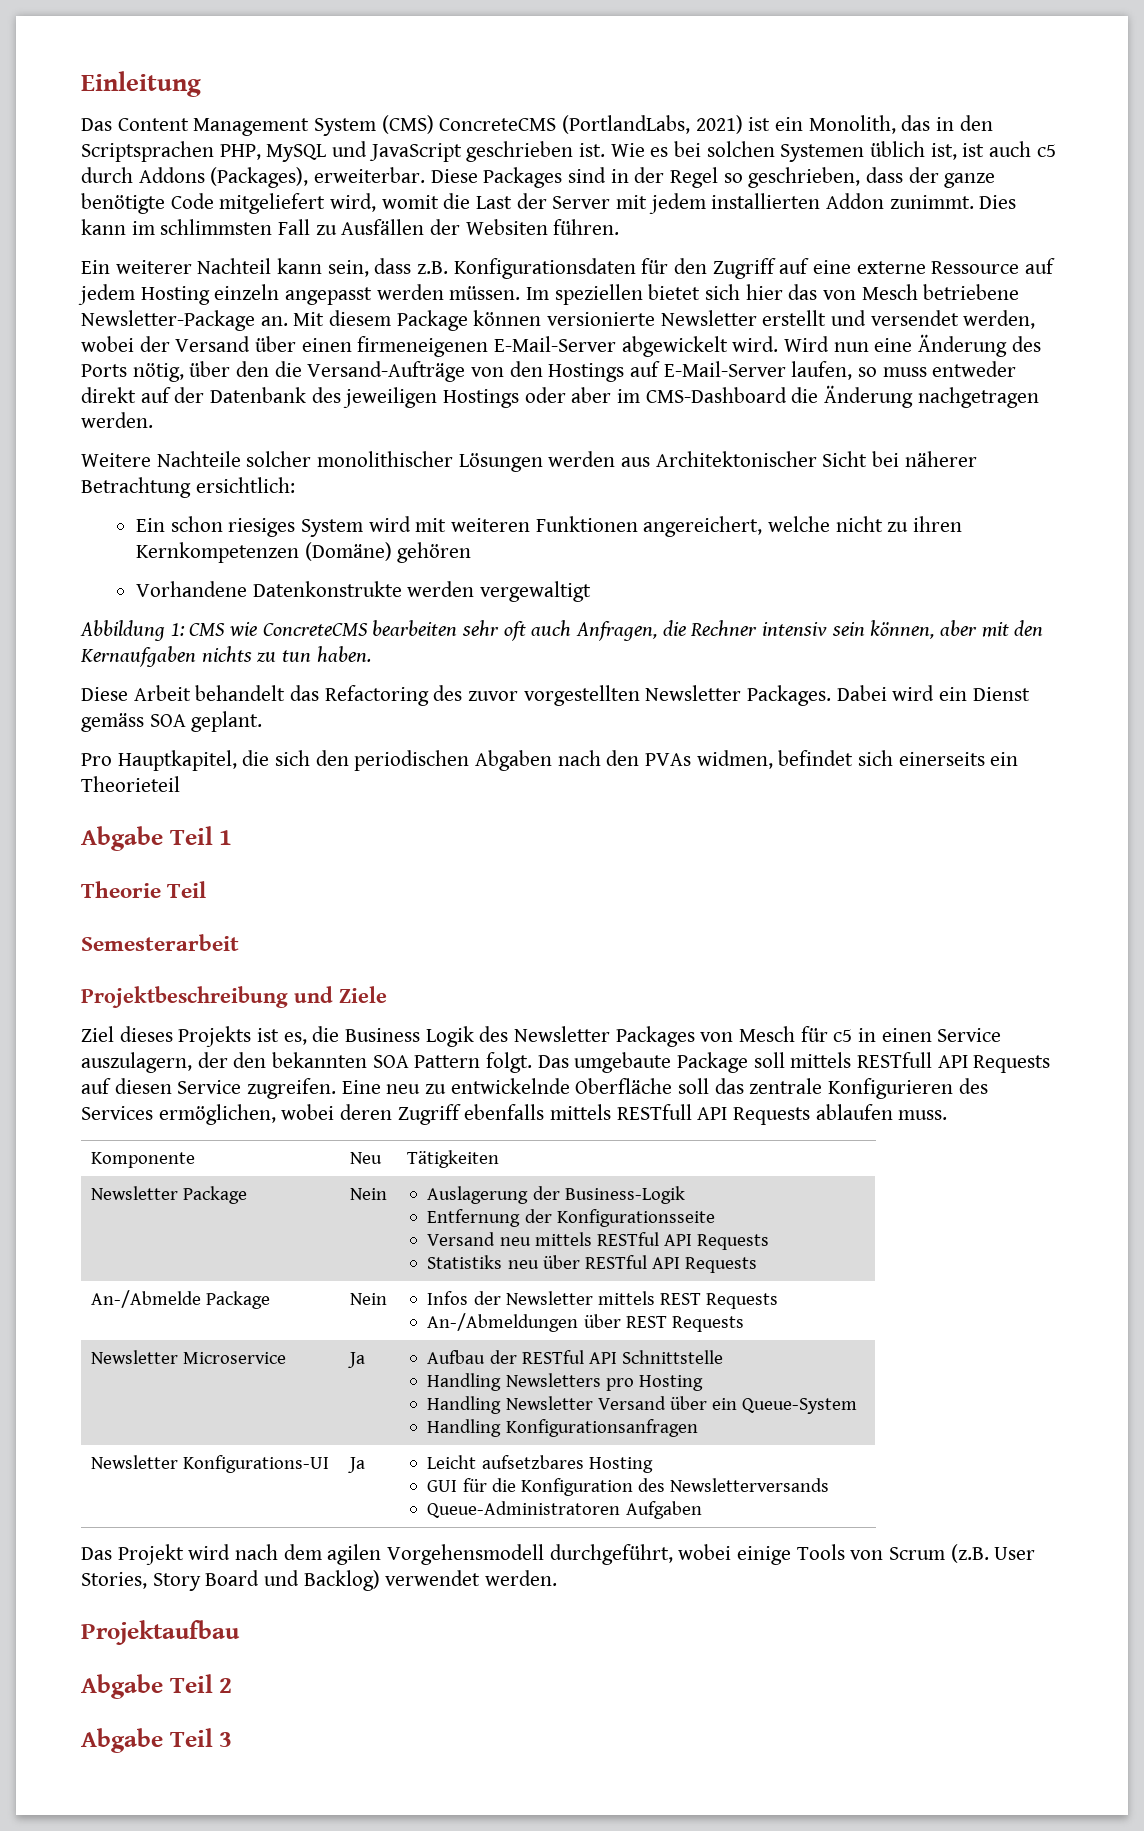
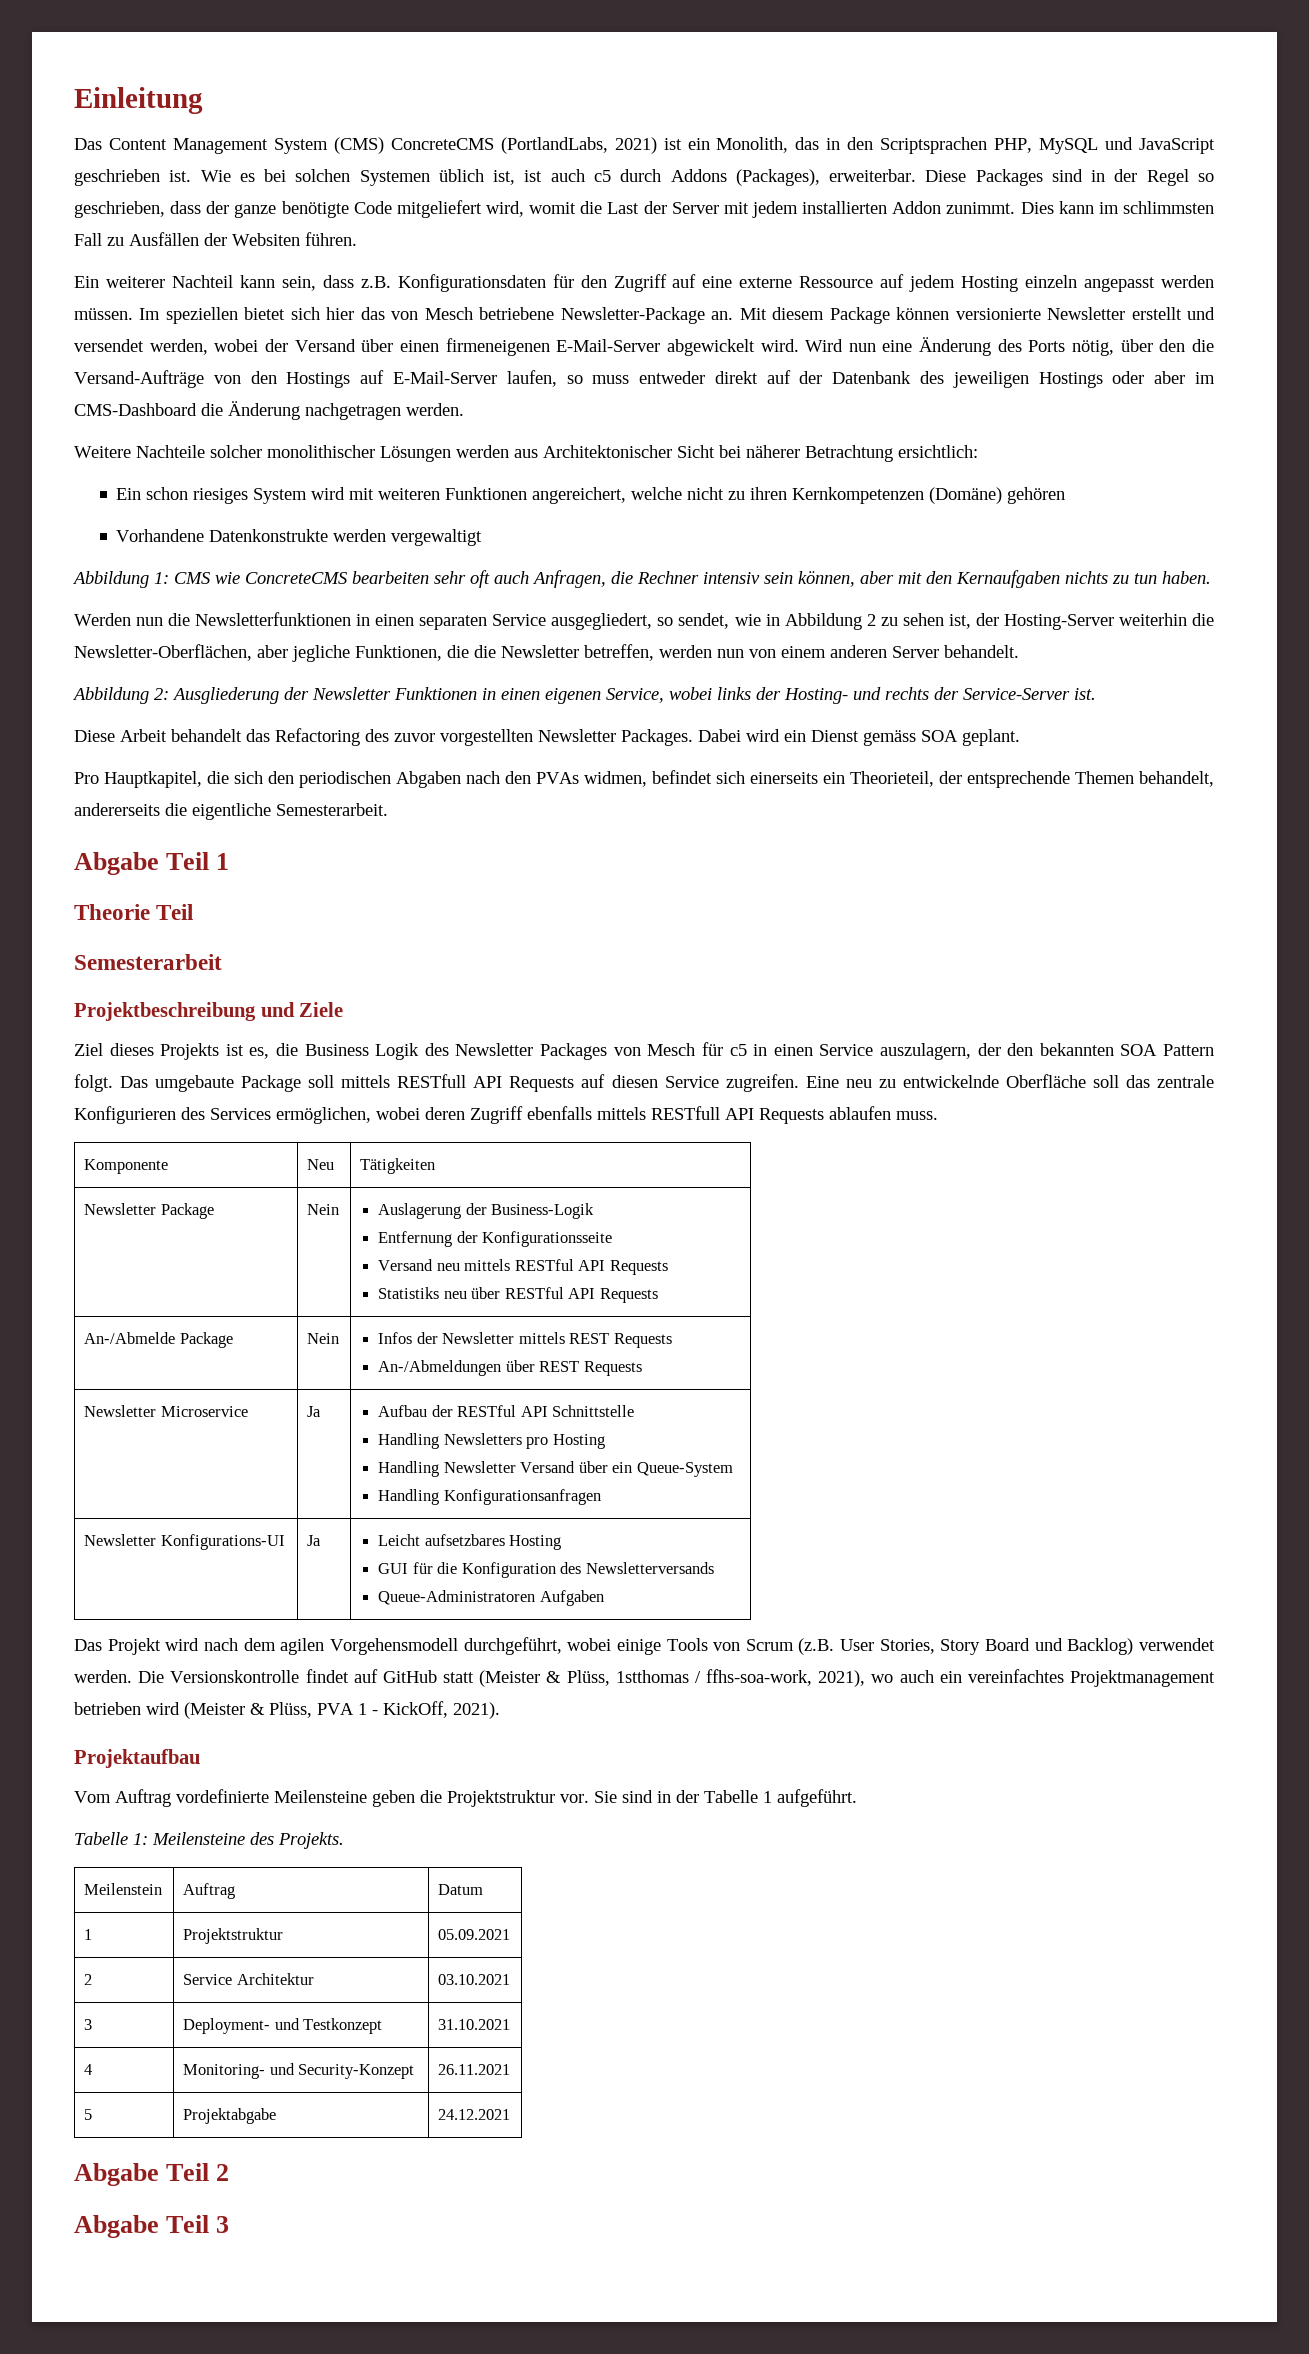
+ Werden nun die Newsletterfunktionen in einen separaten Service ausgegliedert, so sendet, wie in Abbildung 2 zu sehen ist, der Hosting-Server weiterhin die Newsletter-Oberflächen, aber jegliche Funktionen, die die Newsletter betreffen, werden nun von einem anderen Server behandelt.
+ Abbildung 2: Ausgliederung der Newsletter Funktionen in einen eigenen Service, wobei links der Hosting- und rechts der Service-Server ist.
- Pro Hauptkapitel, die sich den periodischen Abgaben nach den PVAs widmen, befindet sich einerseits ein Theorieteil
+ Pro Hauptkapitel, die sich den periodischen Abgaben nach den PVAs widmen, befindet sich einerseits ein Theorieteil, der entsprechende Themen behandelt, andererseits die eigentliche Semesterarbeit.
- Das Projekt wird nach dem agilen Vorgehensmodell durchgeführt, wobei einige Tools von Scrum (z.B. User Stories, Story Board und Backlog) verwendet werden.
+ Das Projekt wird nach dem agilen Vorgehensmodell durchgeführt, wobei einige Tools von Scrum (z.B. User Stories, Story Board und Backlog) verwendet werden. Die Versionskontrolle findet auf GitHub statt (Meister & Plüss, 1stthomas / ffhs-soa-work, 2021), wo auch ein vereinfachtes Projektmanagement betrieben wird (Meister & Plüss, PVA 1 - KickOff, 2021).
  Projektaufbau
+ Vom Auftrag vordefinierte Meilensteine geben die Projektstruktur vor. Sie sind in der Tabelle 1 aufgeführt.
+ Tabelle 1: Meilensteine des Projekts.
+ Meilenstein | Auftrag | Datum
+ 1 | Projektstruktur | 05.09.2021
+ 2 | Service Architektur | 03.10.2021
+ 3 | Deployment- und Testkonzept | 31.10.2021
+ 4 | Monitoring- und Security-Konzept | 26.11.2021
+ 5 | Projektabgabe | 24.12.2021

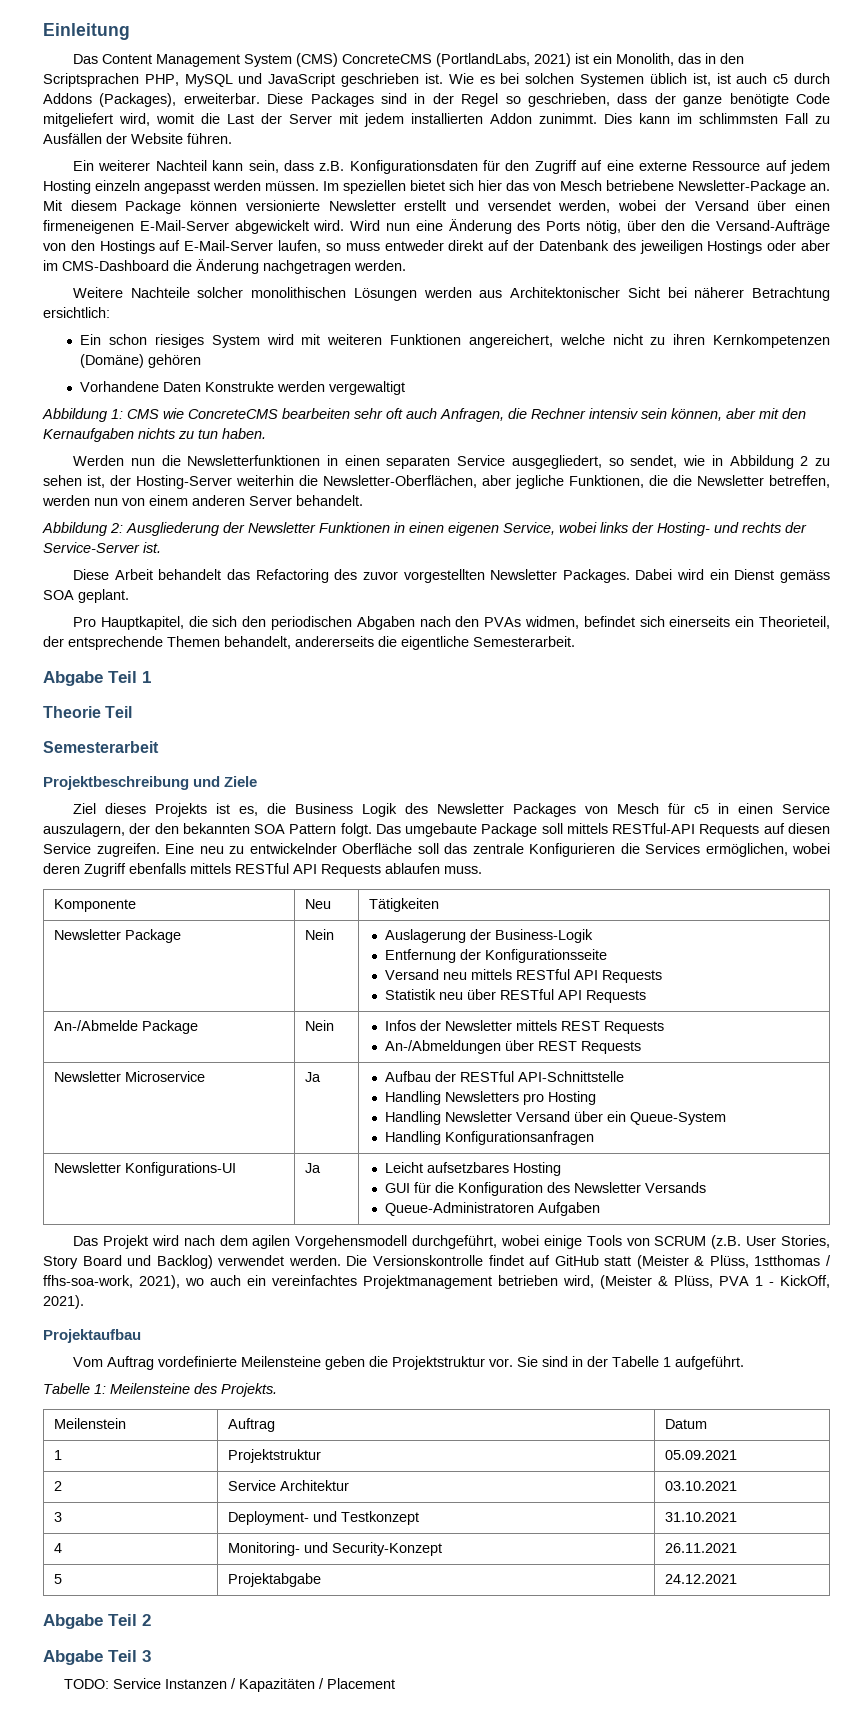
- Dies kann im schlimmsten Fall zu Ausfällen der Websiten führen.
+ Dies kann im schlimmsten Fall zu Ausfällen der Website führen.
- Weitere Nachteile solcher monolithischer Lösungen werden aus Architektonischer Sicht bei näherer Betrachtung ersichtlich:
+ Weitere Nachteile solcher monolithischen Lösungen werden aus Architektonischer Sicht bei näherer Betrachtung ersichtlich:
- Vorhandene Datenkonstrukte werden vergewaltigt
+ Vorhandene Daten Konstrukte werden vergewaltigt
- Das umgebaute Package soll mittels RESTfull API Requests auf diesen Service zugreifen.
+ Das umgebaute Package soll mittels RESTful-API Requests auf diesen Service zugreifen.
- Eine neu zu entwickelnde Oberfläche soll das zentrale Konfigurieren des Services ermöglichen, wobei deren Zugriff ebenfalls mittels RESTfull API Requests ablaufen muss.
+ Eine neu zu entwickelnder Oberfläche soll das zentrale Konfigurieren die Services ermöglichen, wobei deren Zugriff ebenfalls mittels RESTful API Requests ablaufen muss.
  Newsletter Package | Nein | Auslagerung der Business-Logik
  Entfernung der Konfigurationsseite
  Versand neu mittels RESTful API Requests
- Statistiks neu über RESTful API Requests
+ Statistik neu über RESTful API Requests
- Newsletter Microservice | Ja | Aufbau der RESTful API Schnittstelle
+ Newsletter Microservice | Ja | Aufbau der RESTful API-Schnittstelle
  Newsletter Konfigurations-UI | Ja | Leicht aufsetzbares Hosting
- GUI für die Konfiguration des Newsletterversands
+ GUI für die Konfiguration des Newsletter Versands
- Das Projekt wird nach dem agilen Vorgehensmodell durchgeführt, wobei einige Tools von Scrum (z.B. User Stories, Story Board und Backlog) verwendet werden.
+ Das Projekt wird nach dem agilen Vorgehensmodell durchgeführt, wobei einige Tools von SCRUM (z.B. User Stories, Story Board und Backlog) verwendet werden.
- Die Versionskontrolle findet auf GitHub statt (Meister & Plüss, 1stthomas / ffhs-soa-work, 2021), wo auch ein vereinfachtes Projektmanagement betrieben wird (Meister & Plüss, PVA 1 - KickOff, 2021).
+ Die Versionskontrolle findet auf GitHub statt (Meister & Plüss, 1stthomas / ffhs-soa-work, 2021), wo auch ein vereinfachtes Projektmanagement betrieben wird, (Meister & Plüss, PVA 1 - KickOff, 2021).
+ TODO: Service Instanzen / Kapazitäten / Placement

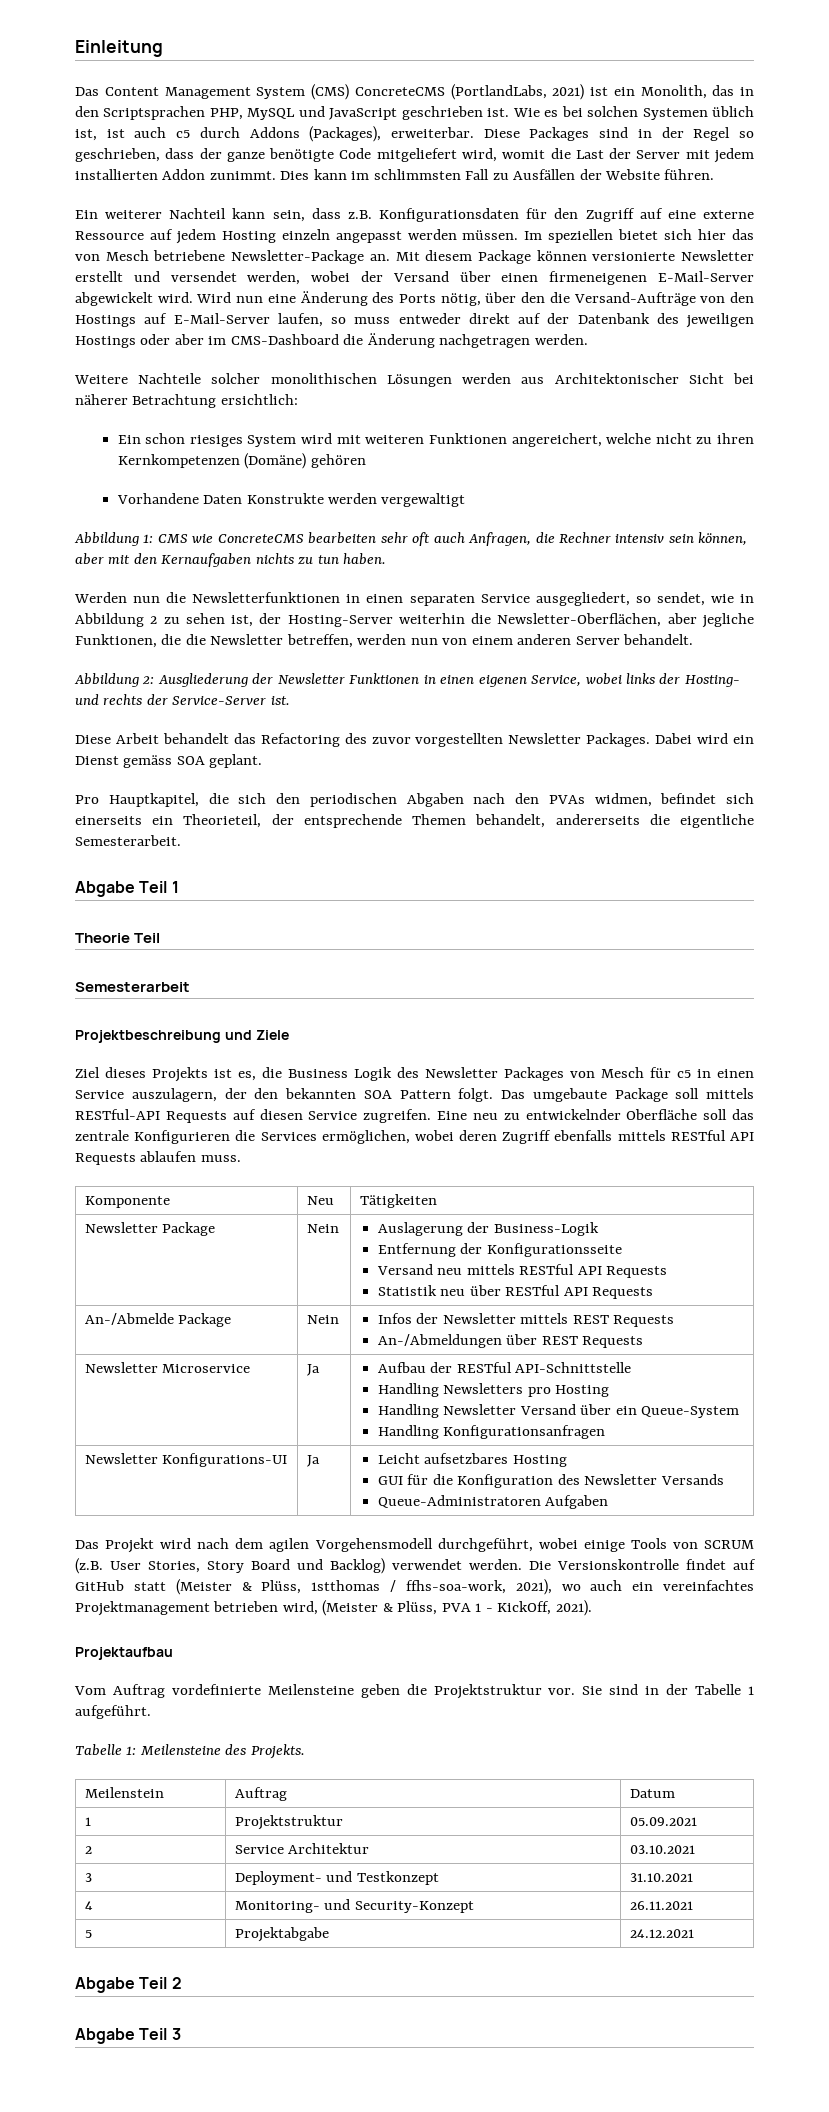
- TODO: Service Instanzen / Kapazitäten / Placement

